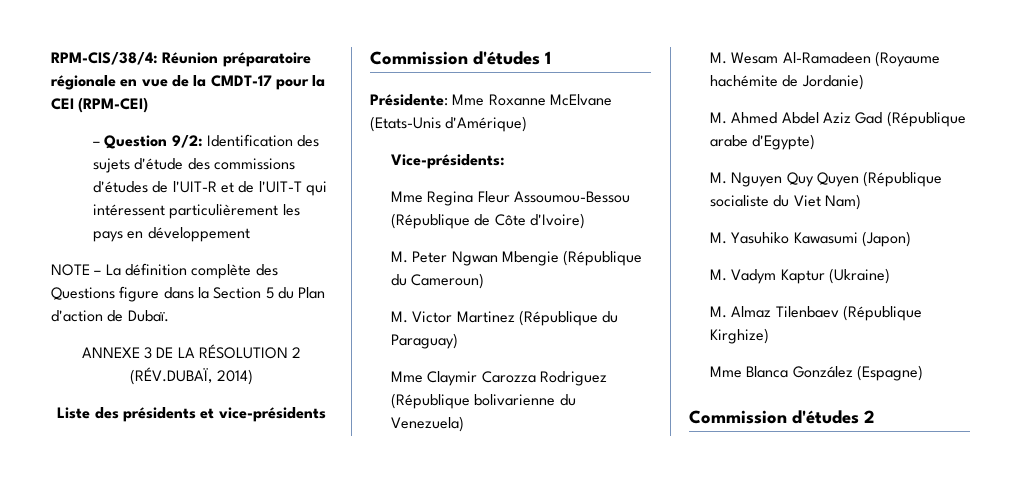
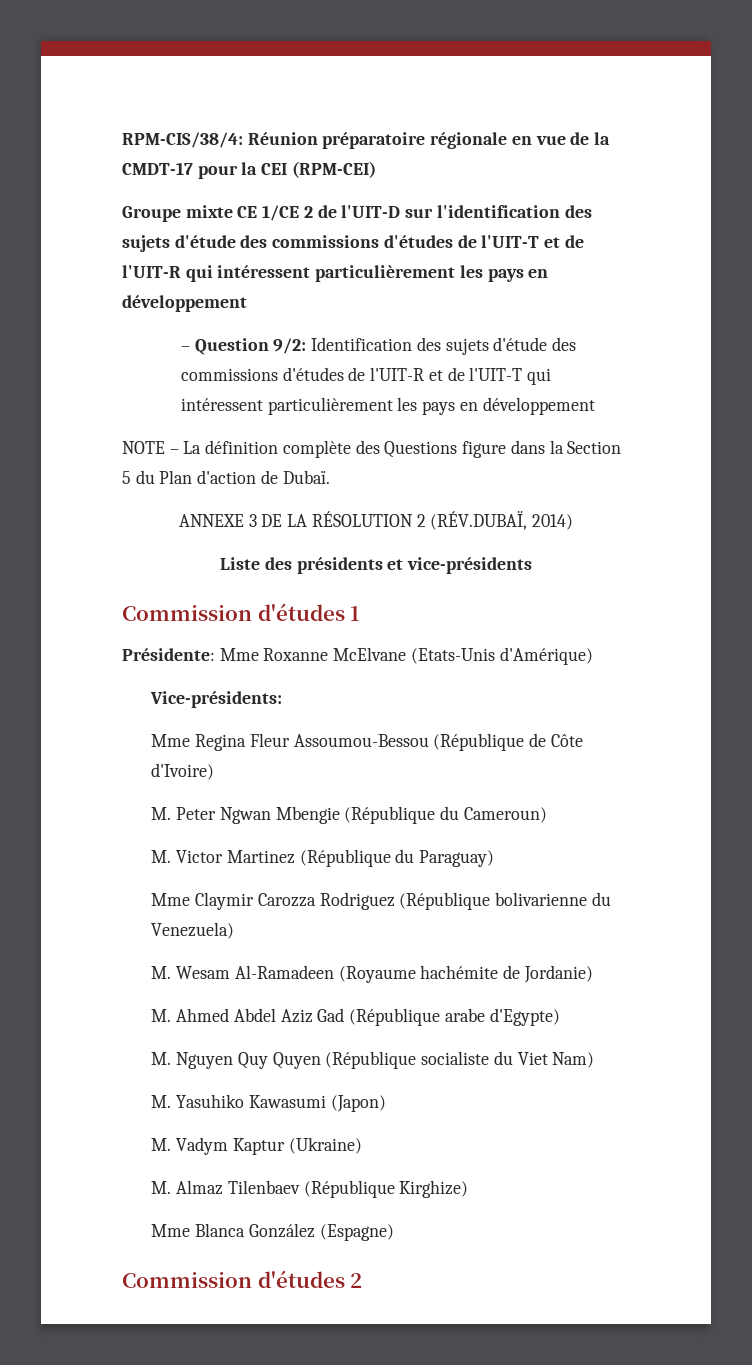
+ Groupe mixte CE 1/CE 2 de l'UIT-D sur l'identification des sujets d'étude des commissions d'études de l'UIT-T et de l'UIT-R qui intéressent particulièrement les pays en développement

